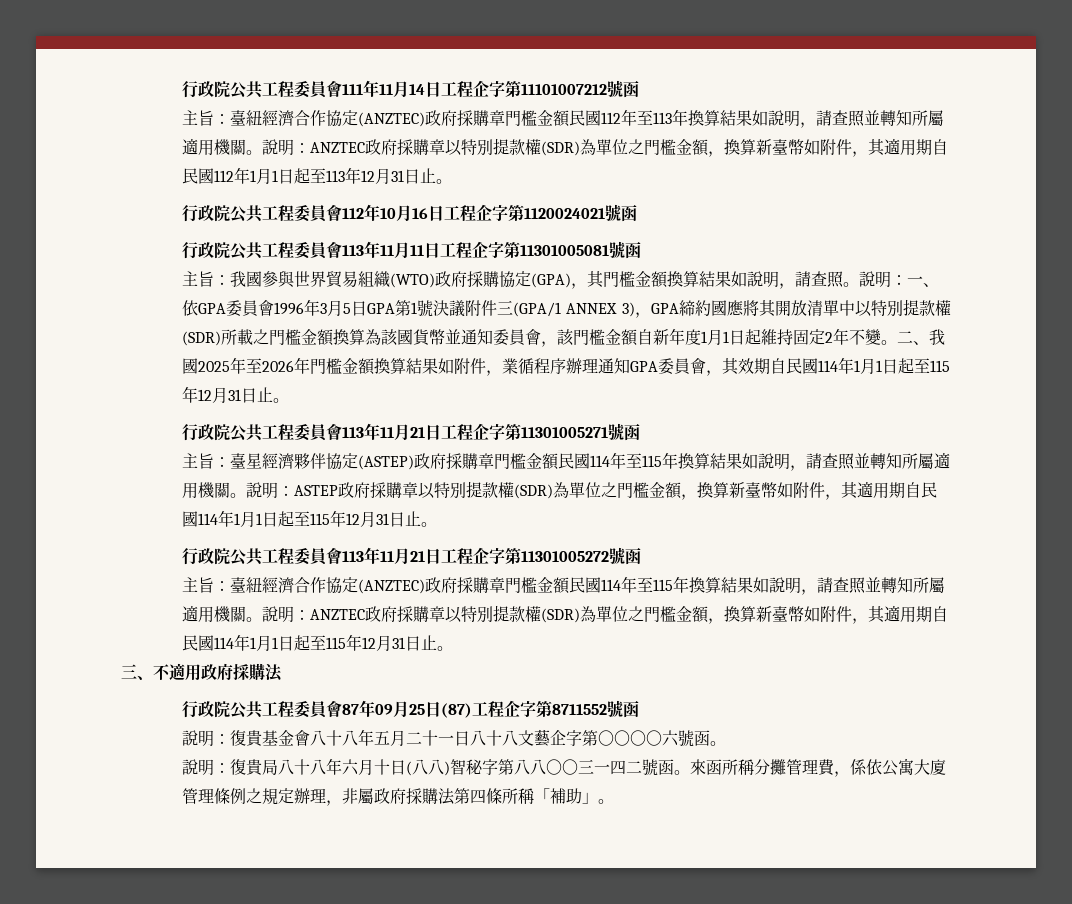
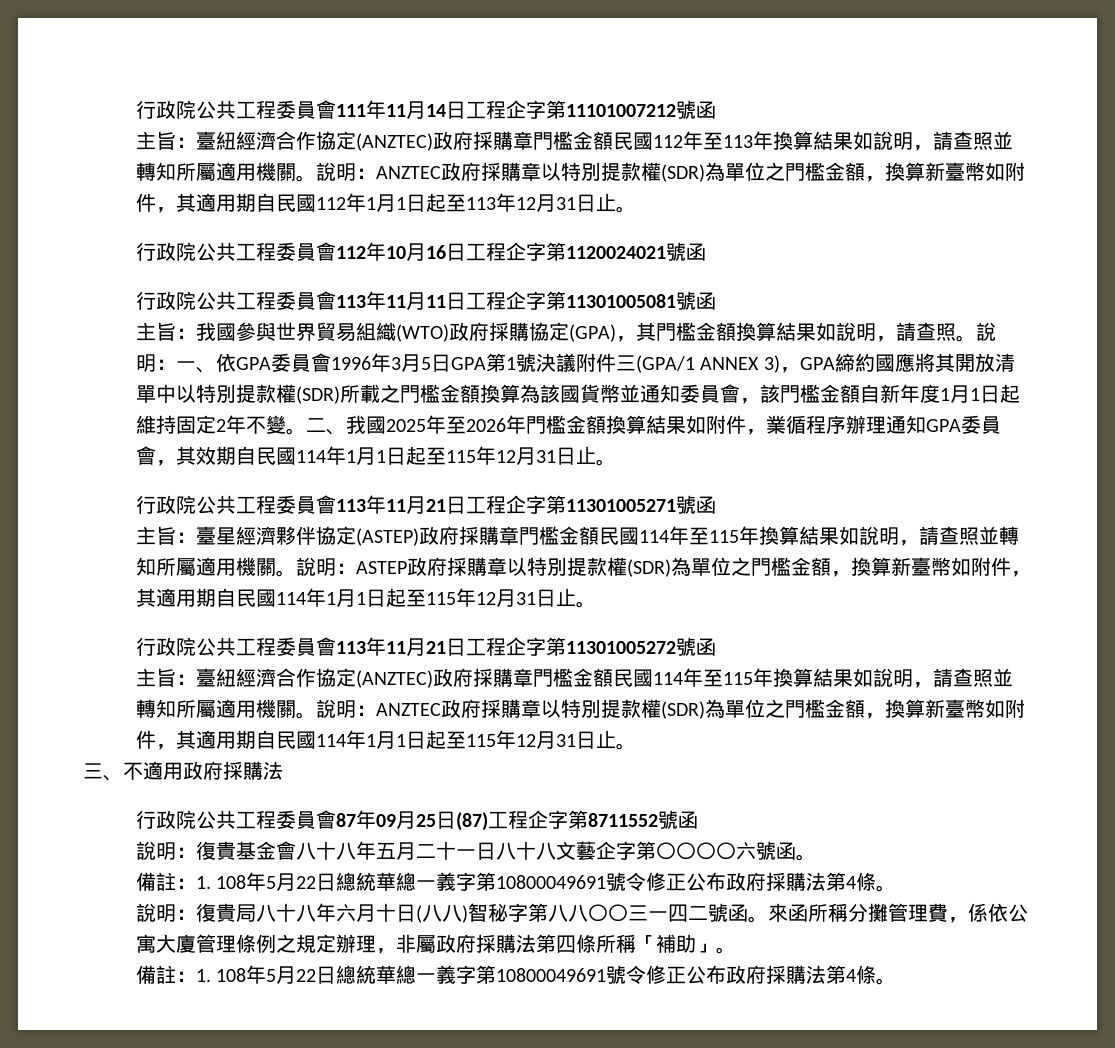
  說明：復貴基金會八十八年五月二十一日八十八文藝企字第〇〇〇〇六號函。
+ 備註：1. 108年5月22日總統華總一義字第10800049691號令修正公布政府採購法第4條。
  來函所稱分攤管理費，係依公寓大廈管理條例之規定辦理，非屬政府採購法第四條所稱「補助」。
+ 備註：1. 108年5月22日總統華總一義字第10800049691號令修正公布政府採購法第4條。

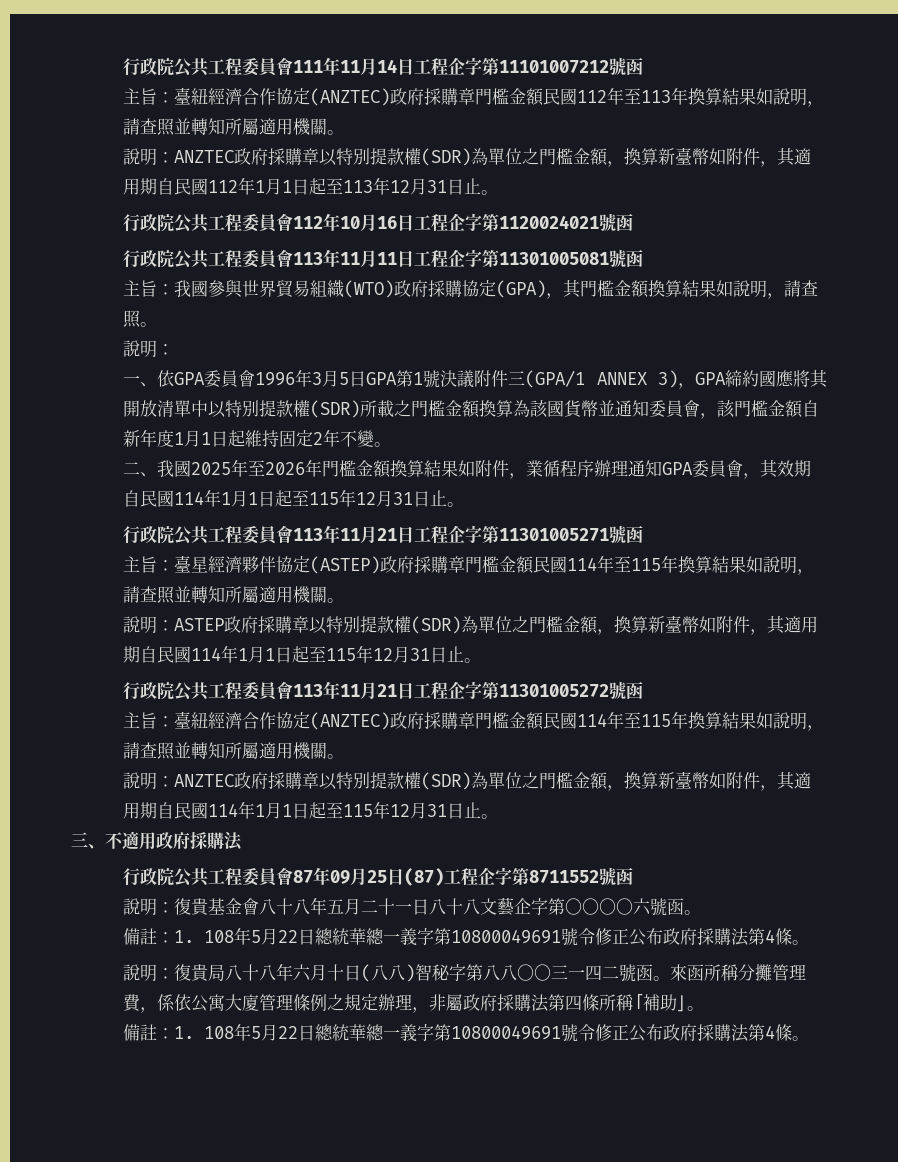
- 主旨：臺紐經濟合作協定(ANZTEC)政府採購章門檻金額民國112年至113年換算結果如說明，請查照並轉知所屬適用機關。說明：ANZTEC政府採購章以特別提款權(SDR)為單位之門檻金額，換算新臺幣如附件，其適用期自民國112年1月1日起至113年12月31日止。
+ 主旨：臺紐經濟合作協定(ANZTEC)政府採購章門檻金額民國112年至113年換算結果如說明，請查照並轉知所屬適用機關。
+ 說明：ANZTEC政府採購章以特別提款權(SDR)為單位之門檻金額，換算新臺幣如附件，其適用期自民國112年1月1日起至113年12月31日止。
- 我國參與世界貿易組織(WTO)政府採購協定(GPA)，其門檻金額換算結果如說明，請查照。說明：一、依GPA委員會1996年3月5日GPA第1號決議附件三(GPA/1 ANNEX 3)，GPA締約國應將其開放清單中以特別提款權(SDR)所載之門檻金額換算為該國貨幣並通知委員會，該門檻金額自新年度1月1日起維持固定2年不變。二、我國2025年至2026年門檻金額換算結果如附件，業循程序辦理通知GPA委員會，其效期自民國114年1月1日起至115年12月31日止。
+ 我國參與世界貿易組織(WTO)政府採購協定(GPA)，其門檻金額換算結果如說明，請查照。
+ 說明：
+ 一、依GPA委員會1996年3月5日GPA第1號決議附件三(GPA/1 ANNEX 3)，GPA締約國應將其開放清單中以特別提款權(SDR)所載之門檻金額換算為該國貨幣並通知委員會，該門檻金額自新年度1月1日起維持固定2年不變。
+ 二、我國2025年至2026年門檻金額換算結果如附件，業循程序辦理通知GPA委員會，其效期自民國114年1月1日起至115年12月31日止。
- 主旨：臺星經濟夥伴協定(ASTEP)政府採購章門檻金額民國114年至115年換算結果如說明，請查照並轉知所屬適用機關。說明：ASTEP政府採購章以特別提款權(SDR)為單位之門檻金額，換算新臺幣如附件，其適用期自民國114年1月1日起至115年12月31日止。
+ 主旨：臺星經濟夥伴協定(ASTEP)政府採購章門檻金額民國114年至115年換算結果如說明，請查照並轉知所屬適用機關。
+ 說明：ASTEP政府採購章以特別提款權(SDR)為單位之門檻金額，換算新臺幣如附件，其適用期自民國114年1月1日起至115年12月31日止。
- 主旨：臺紐經濟合作協定(ANZTEC)政府採購章門檻金額民國114年至115年換算結果如說明，請查照並轉知所屬適用機關。說明：ANZTEC政府採購章以特別提款權(SDR)為單位之門檻金額，換算新臺幣如附件，其適用期自民國114年1月1日起至115年12月31日止。
+ 主旨：臺紐經濟合作協定(ANZTEC)政府採購章門檻金額民國114年至115年換算結果如說明，請查照並轉知所屬適用機關。
+ 說明：ANZTEC政府採購章以特別提款權(SDR)為單位之門檻金額，換算新臺幣如附件，其適用期自民國114年1月1日起至115年12月31日止。

